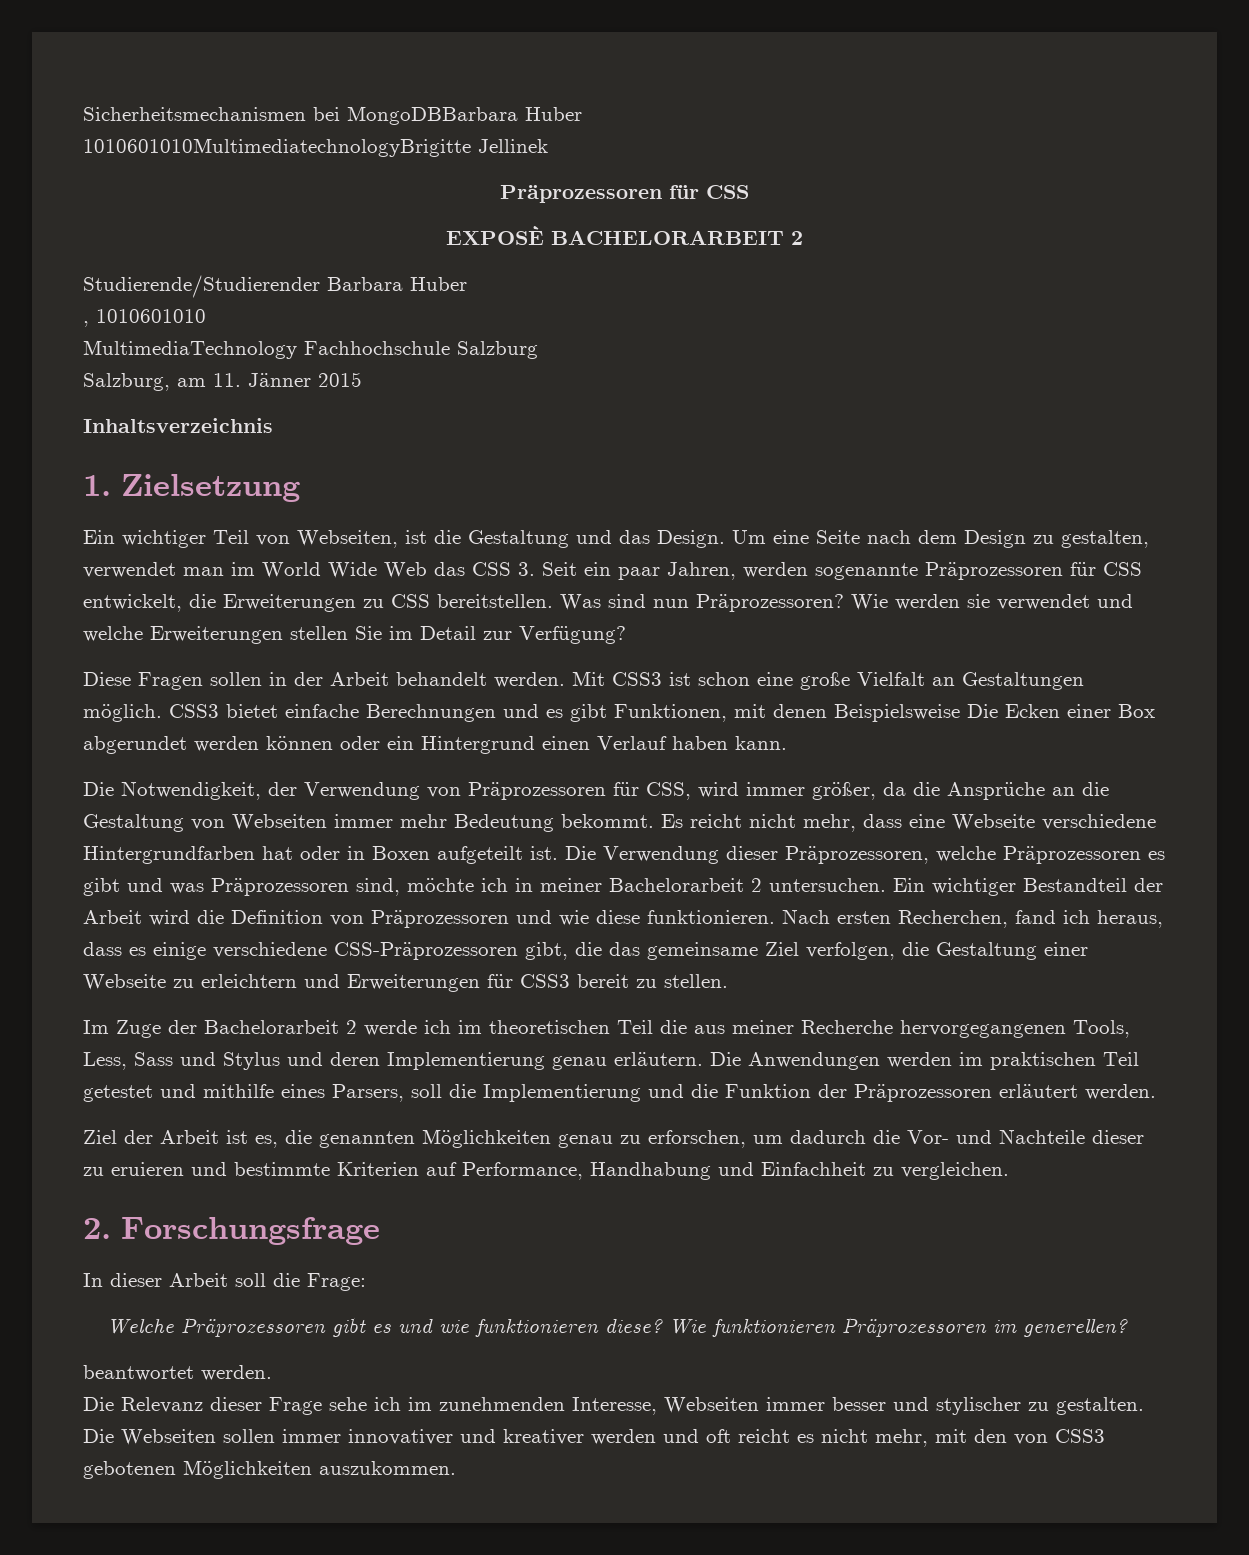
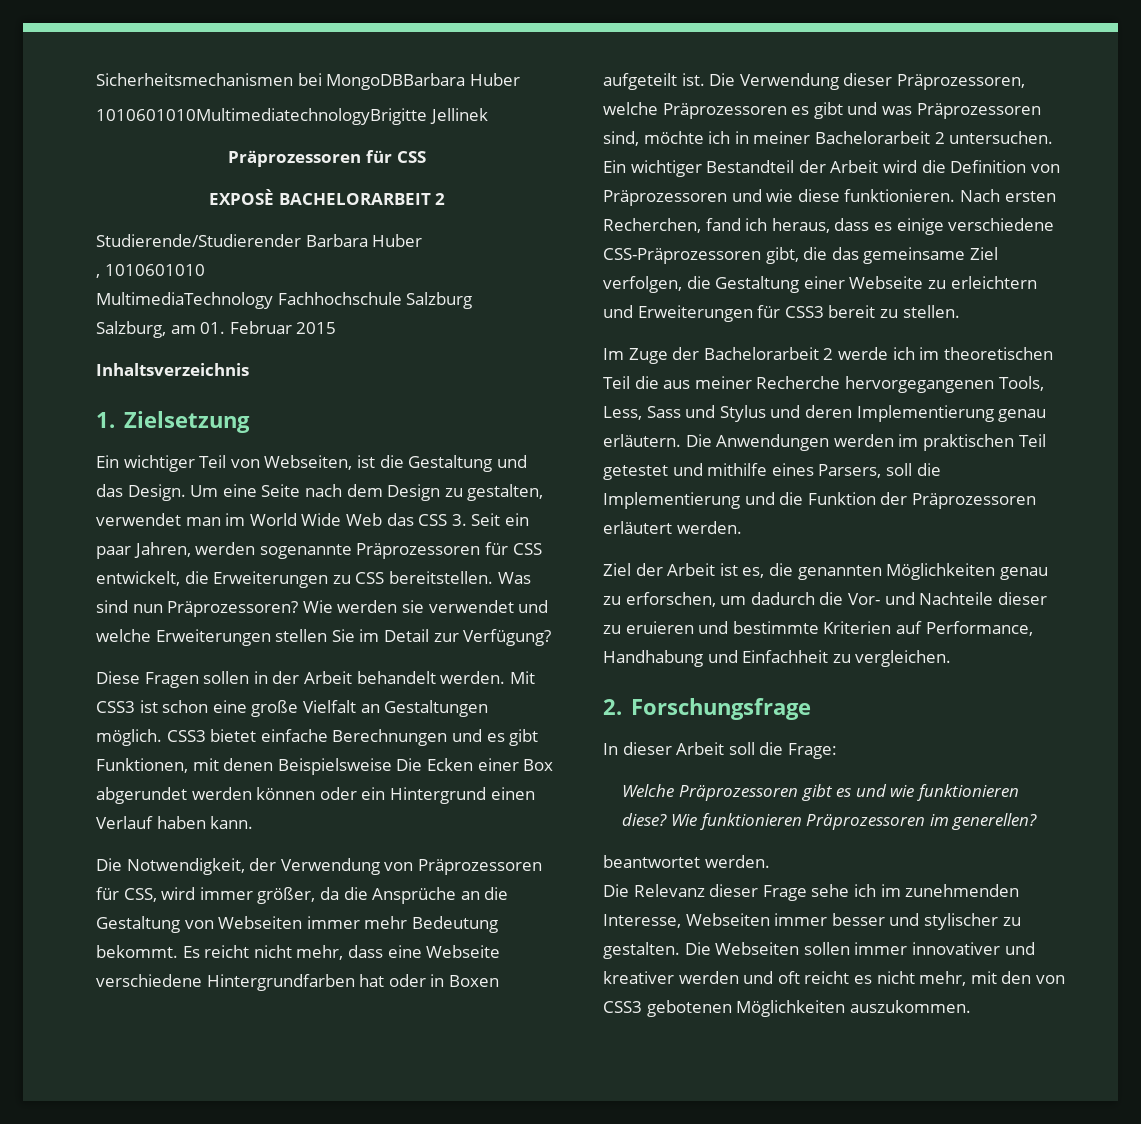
- Salzburg, am 11. Jänner 2015
+ Salzburg, am 01. Februar 2015

